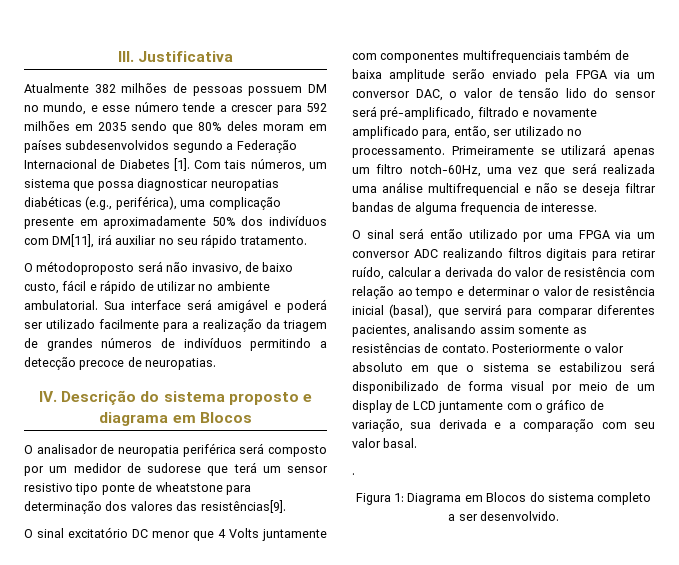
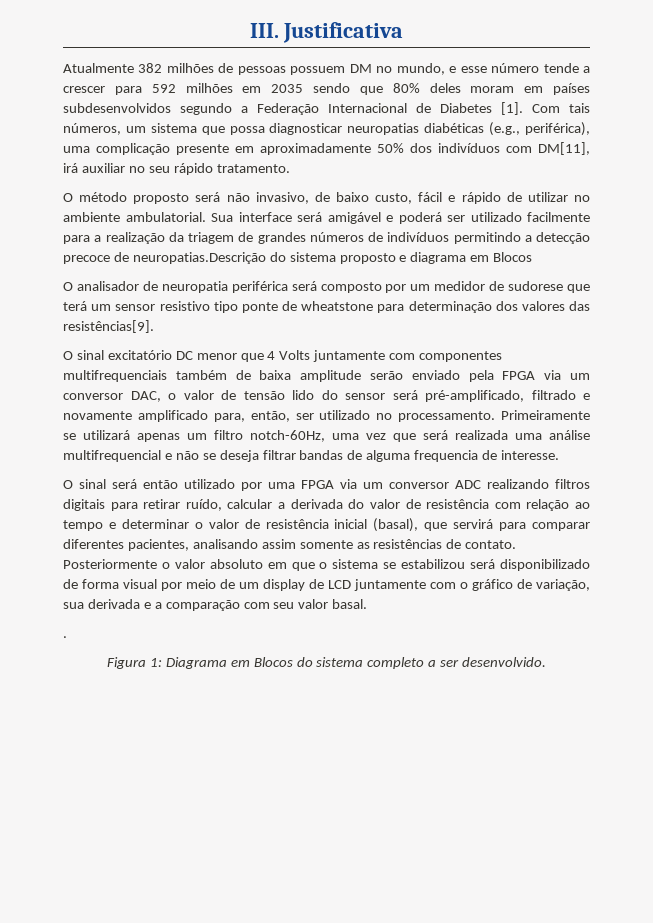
- O métodoproposto será não invasivo, de baixo custo, fácil e rápido de utilizar no ambiente ambulatorial.
+ O método proposto será não invasivo, de baixo custo, fácil e rápido de utilizar no ambiente ambulatorial.
- Sua interface será amigável e poderá ser utilizado facilmente para a realização da triagem de grandes números de indivíduos permitindo a detecção precoce de neuropatias.
- IV. Descrição do sistema proposto e diagrama em Blocos
+ Sua interface será amigável e poderá ser utilizado facilmente para a realização da triagem de grandes números de indivíduos permitindo a detecção precoce de neuropatias.Descrição do sistema proposto e diagrama em Blocos

